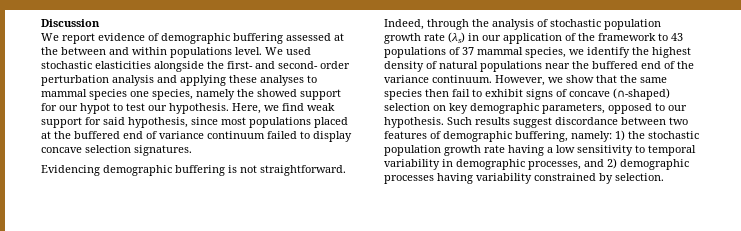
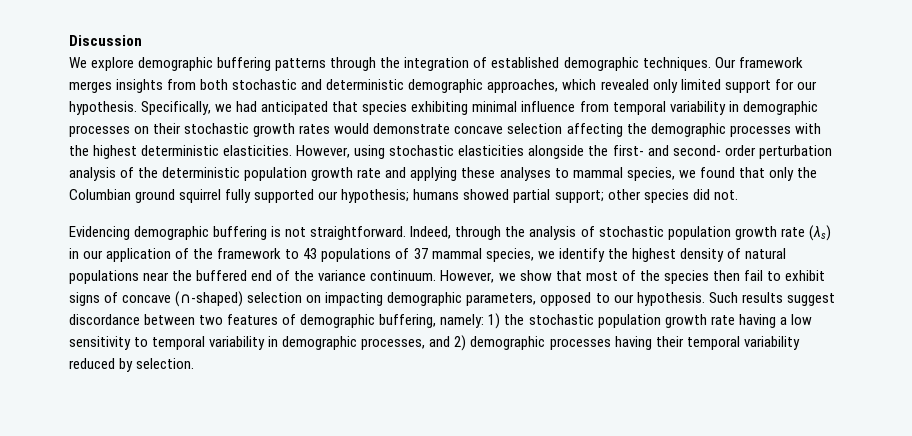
- We report evidence of demographic buffering assessed at the between and within populations level. We used stochastic elasticities alongside the first- and second- order perturbation analysis and applying these analyses to mammal species one species, namely the showed support for our hypot to test our hypothesis. Here, we find weak support for said hypothesis, since most populations placed at the buffered end of variance continuum failed to display concave selection signatures.
+ We explore demographic buffering patterns through the integration of established demographic techniques. Our framework merges insights from both stochastic and deterministic demographic approaches, which revealed only limited support for our hypothesis. Specifically, we had anticipated that species exhibiting minimal influence from temporal variability in demographic processes on their stochastic growth rates would demonstrate concave selection affecting the demographic processes with the highest deterministic elasticities. However, using stochastic elasticities alongside the first- and second- order perturbation analysis of the deterministic population growth rate and applying these analyses to mammal species, we found that only the Columbian ground squirrel fully supported our hypothesis; humans showed partial support; other species did not.
- However, we show that the same species then fail to exhibit signs of concave (∩-shaped) selection on key demographic parameters, opposed to our hypothesis.
+ However, we show that most of the species then fail to exhibit signs of concave (∩-shaped) selection on impacting demographic parameters, opposed to our hypothesis.
- Such results suggest discordance between two features of demographic buffering, namely: 1) the stochastic population growth rate having a low sensitivity to temporal variability in demographic processes, and 2) demographic processes having variability constrained by selection.
+ Such results suggest discordance between two features of demographic buffering, namely: 1) the stochastic population growth rate having a low sensitivity to temporal variability in demographic processes, and 2) demographic processes having their temporal variability reduced by selection.

